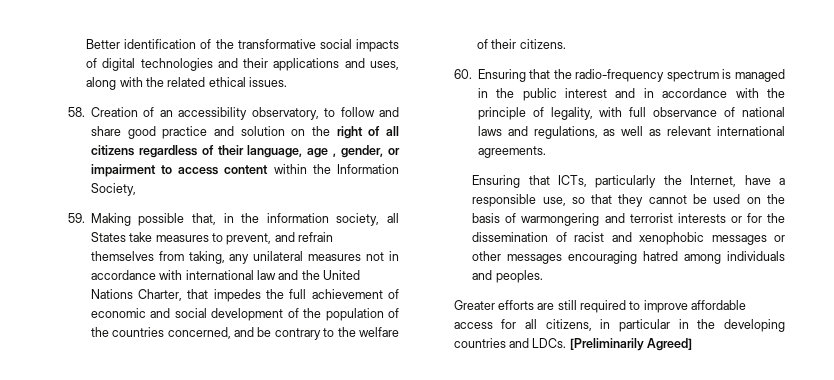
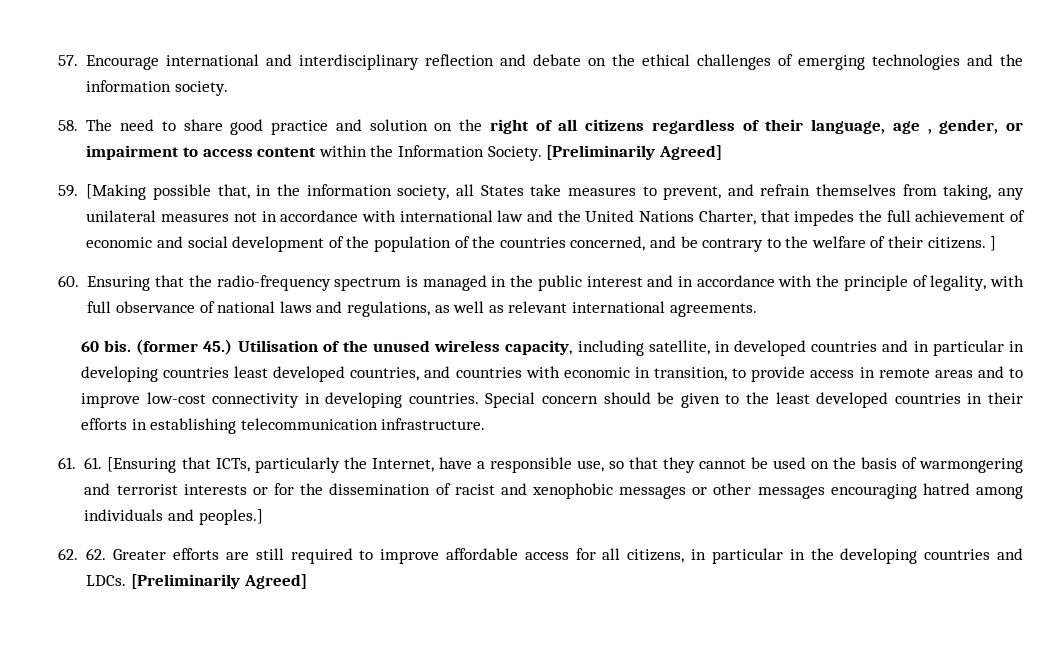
- Better identification of the transformative social impacts of digital technologies and their applications and uses, along with the related ethical issues.
- 58. Creation of an accessibility observatory, to follow and share good practice and solution on the right of all citizens regardless of their language, age , gender, or impairment to access content within the Information Society,
+ 57. Encourage international and interdisciplinary reflection and debate on the ethical challenges of emerging technologies and the information society.
+ 58. The need to share good practice and solution on the right of all citizens regardless of their language, age , gender, or impairment to access content within the Information Society. [Preliminarily Agreed]
- 59. Making possible that, in the information society, all States take measures to prevent, and refrain themselves from taking, any unilateral measures not in accordance with international law and the United Nations Charter, that impedes the full achievement of economic and social development of the population of the countries concerned, and be contrary to the welfare of their citizens.
+ 59. [Making possible that, in the information society, all States take measures to prevent, and refrain themselves from taking, any unilateral measures not in accordance with international law and the United Nations Charter, that impedes the full achievement of economic and social development of the population of the countries concerned, and be contrary to the welfare of their citizens. ]
- Ensuring that ICTs, particularly the Internet, have a responsible use, so that they cannot be used on the basis of warmongering and terrorist interests or for the dissemination of racist and xenophobic messages or other messages encouraging hatred among individuals and peoples.
- Greater efforts are still required to improve affordable access for all citizens, in particular in the developing countries and LDCs.
+ 60 bis. (former 45.) Utilisation of the unused wireless capacity, including satellite, in developed countries and in particular in developing countries least developed countries, and countries with economic in transition, to provide access in remote areas and to improve low-cost connectivity in developing countries. Special concern should be given to the least developed countries in their efforts in establishing telecommunication infrastructure.
+ 61. 61. [Ensuring that ICTs, particularly the Internet, have a responsible use, so that they cannot be used on the basis of warmongering and terrorist interests or for the dissemination of racist and xenophobic messages or other messages encouraging hatred among individuals and peoples.]
+ 62. 62. Greater efforts are still required to improve affordable access for all citizens, in particular in the developing countries and LDCs.

